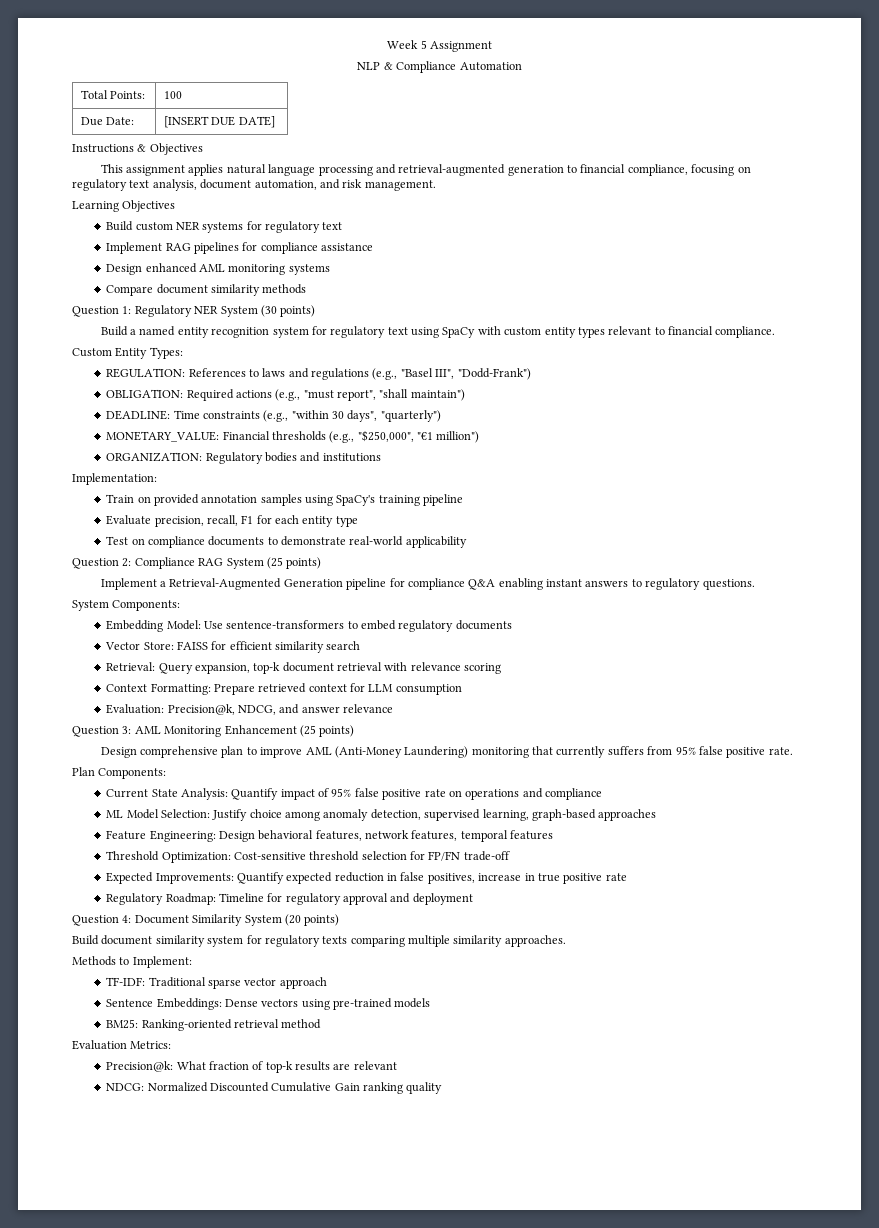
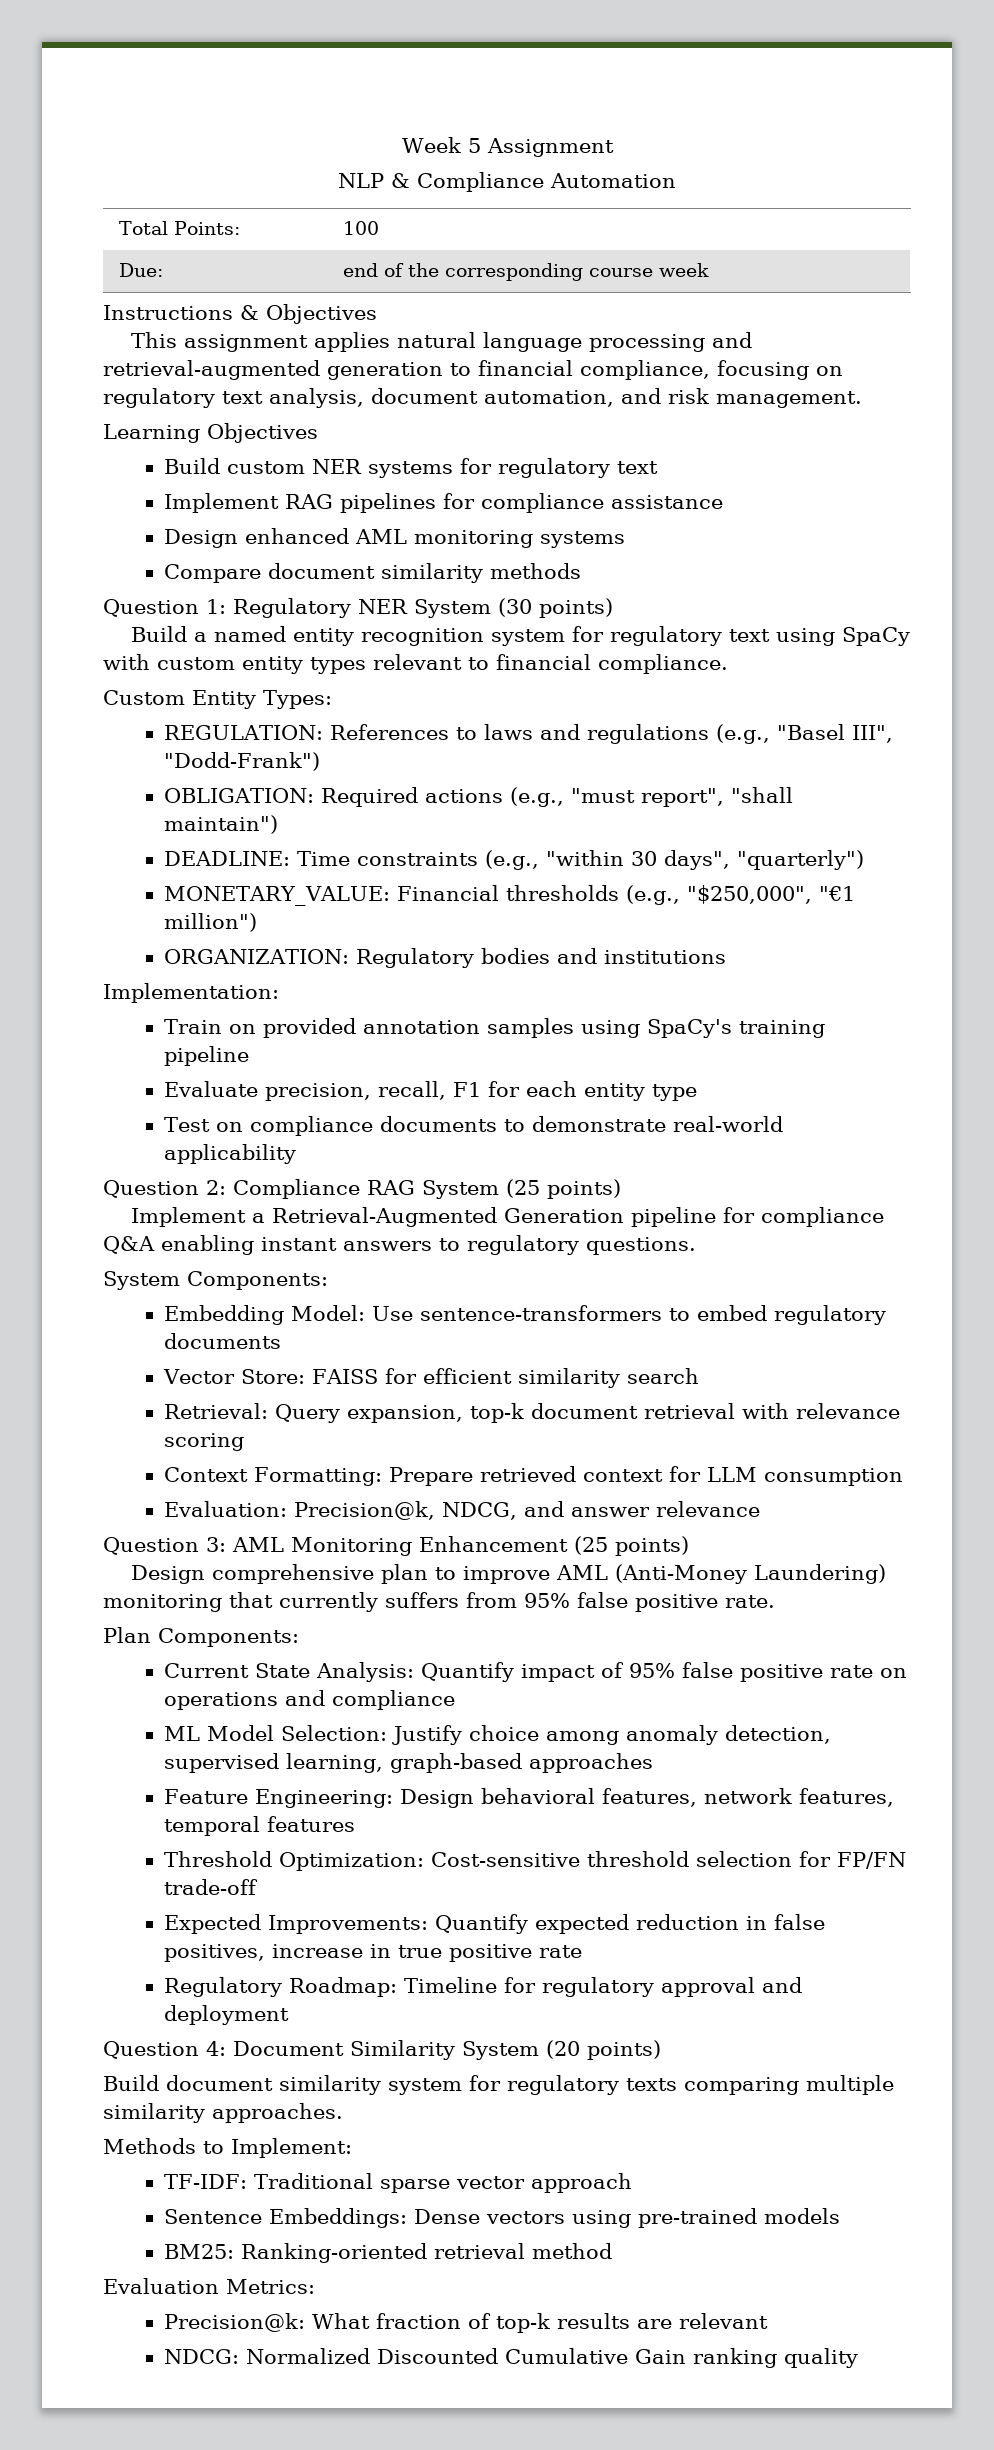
- Due Date: | [INSERT DUE DATE]
+ Due: | end of the corresponding course week

